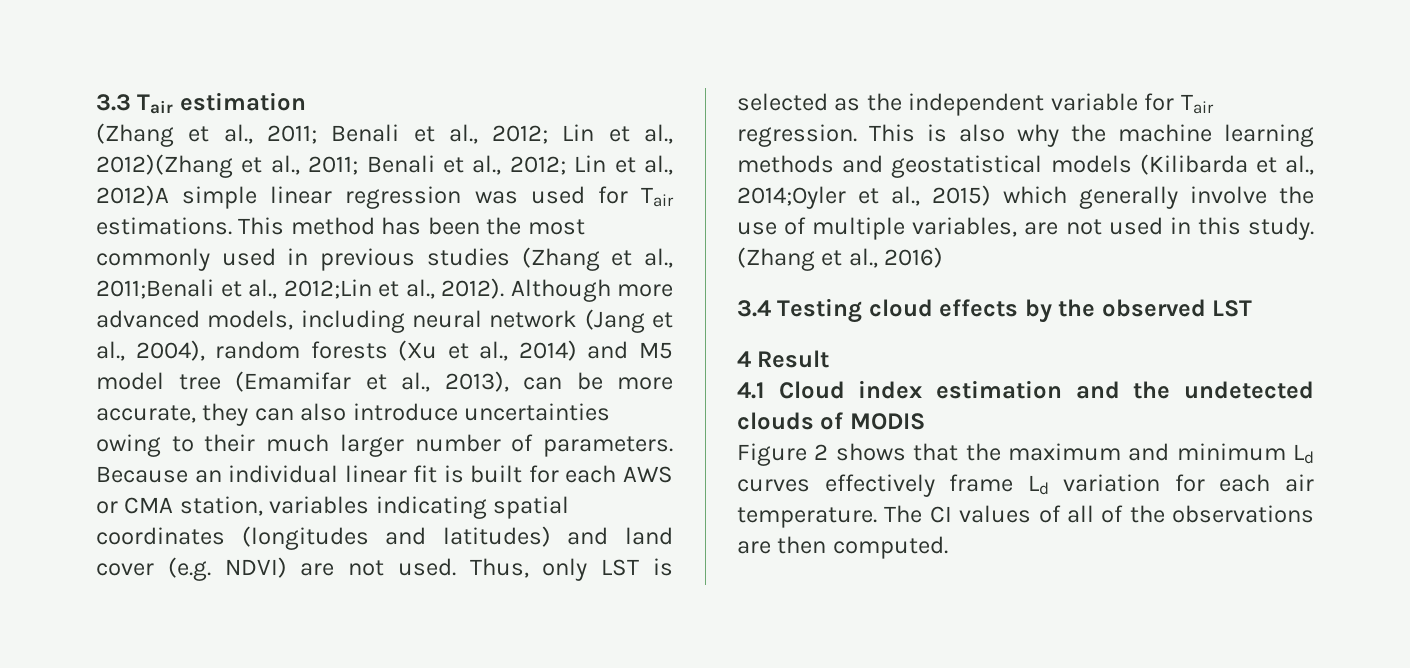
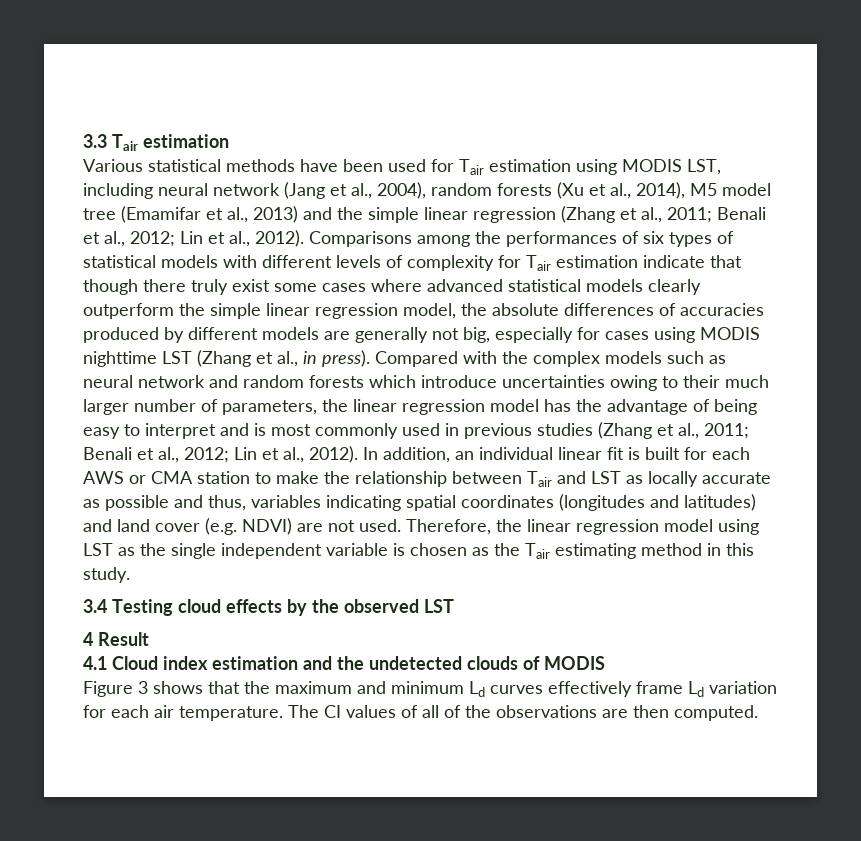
- (Zhang et al., 2011; Benali et al., 2012; Lin et al., 2012)(Zhang et al., 2011; Benali et al., 2012; Lin et al., 2012)A simple linear regression was used for Tair estimations. This method has been the most commonly used in previous studies (Zhang et al., 2011;Benali et al., 2012;Lin et al., 2012). Although more advanced models, including neural network (Jang et al., 2004), random forests (Xu et al., 2014) and M5 model tree (Emamifar et al., 2013), can be more accurate, they can also introduce uncertainties owing to their much larger number of parameters. Because an individual linear fit is built for each AWS or CMA station, variables indicating spatial coordinates (longitudes and latitudes) and land cover (e.g. NDVI) are not used.
+ Various statistical methods have been used for Tair estimation using MODIS LST, including neural network (Jang et al., 2004), random forests (Xu et al., 2014), M5 model tree (Emamifar et al., 2013) and the simple linear regression (Zhang et al., 2011; Benali et al., 2012; Lin et al., 2012). Comparisons among the performances of six types of statistical models with different levels of complexity for Tair estimation indicate that though there truly exist some cases where advanced statistical models clearly outperform the simple linear regression model, the absolute differences of accuracies produced by different models are generally not big, especially for cases using MODIS nighttime LST (Zhang et al., in press). Compared with the complex models such as neural network and random forests which introduce uncertainties owing to their much larger number of parameters, the linear regression model has the advantage of being easy to interpret and is most commonly used in previous studies (Zhang et al., 2011; Benali et al., 2012; Lin et al., 2012). In addition, an individual linear fit is built for each AWS or CMA station to make the relationship between Tair and LST as locally accurate as possible and thus, variables indicating spatial coordinates (longitudes and latitudes) and land cover (e.g. NDVI) are not used.
- Thus, only LST is selected as the independent variable for Tair regression. This is also why the machine learning methods and geostatistical models (Kilibarda et al., 2014;Oyler et al., 2015) which generally involve the use of multiple variables, are not used in this study. (Zhang et al., 2016)
+ Therefore, the linear regression model using LST as the single independent variable is chosen as the Tair estimating method in this study.
- Figure 2 shows that the maximum and minimum Ld curves effectively frame Ld variation for each air temperature.
+ Figure 3 shows that the maximum and minimum Ld curves effectively frame Ld variation for each air temperature.

